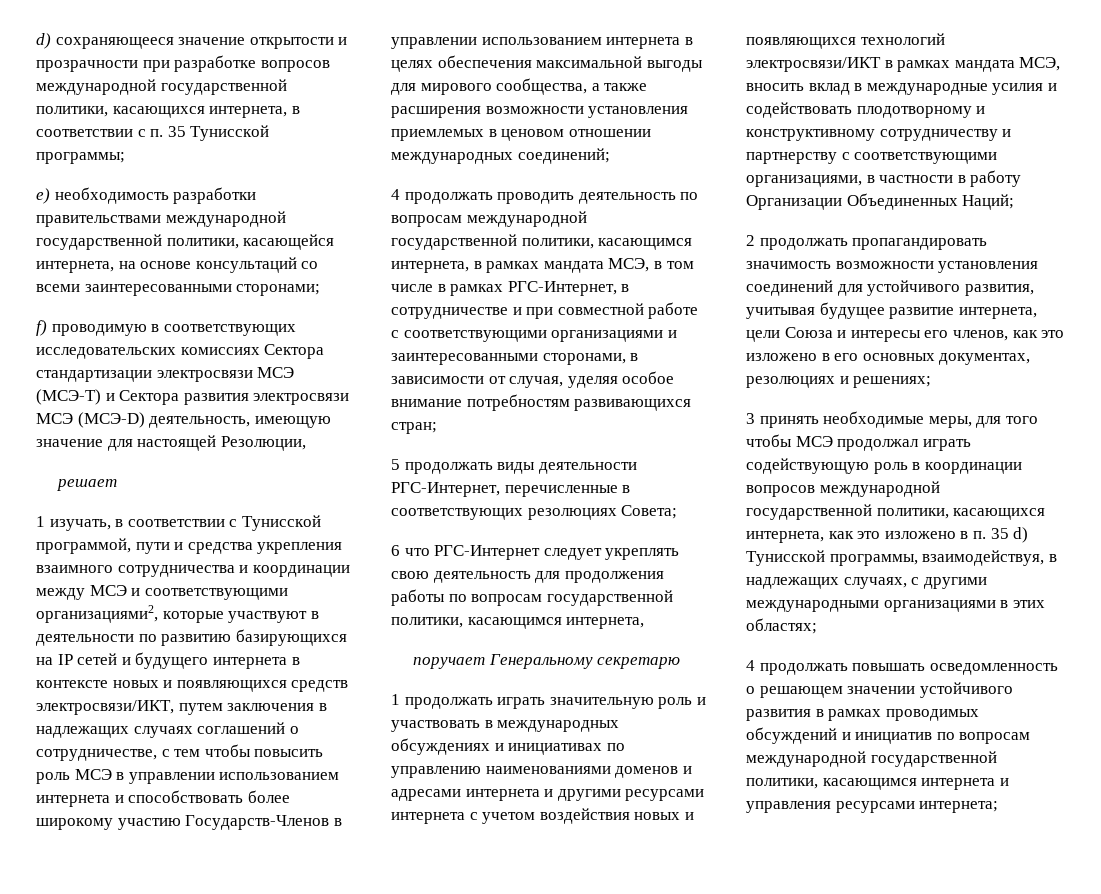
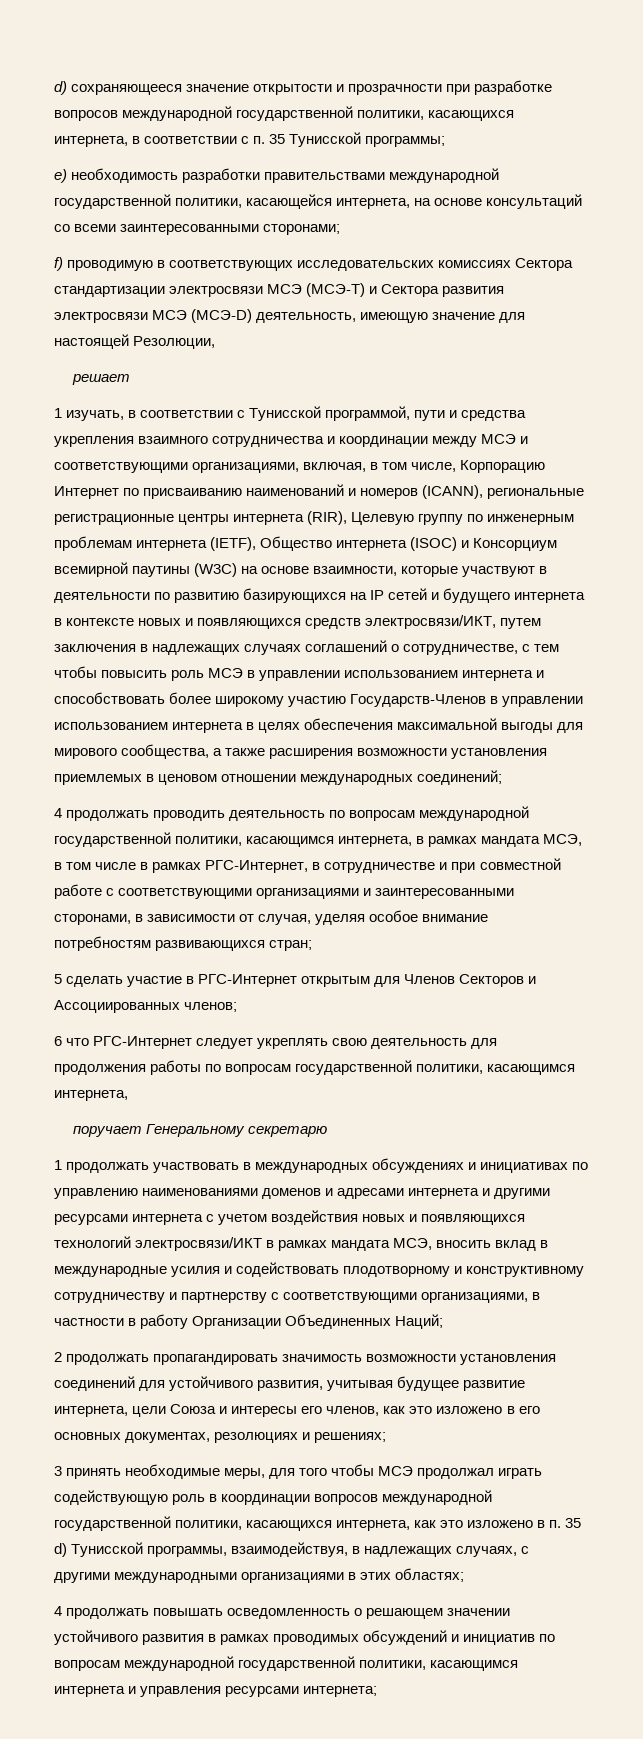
- 1 изучать, в соответствии с Тунисской программой, пути и средства укрепления взаимного сотрудничества и координации между МСЭ и соответствующими организациями2, которые участвуют в деятельности по развитию базирующихся на IP сетей и будущего интернета в контексте новых и появляющихся средств электросвязи/ИКТ, путем заключения в надлежащих случаях соглашений о сотрудничестве, с тем чтобы повысить роль МСЭ в управлении использованием интернета и способствовать более широкому участию Государств-Членов в управлении использованием интернета в целях обеспечения максимальной выгоды для мирового сообщества, а также расширения возможности установления приемлемых в ценовом отношении международных соединений;
+ 1 изучать, в соответствии с Тунисской программой, пути и средства укрепления взаимного сотрудничества и координации между МСЭ и соответствующими организациями, включая, в том числе, Корпорацию Интернет по присваиванию наименований и номеров (ICANN), региональные регистрационные центры интернета (RIR), Целевую группу по инженерным проблемам интернета (IETF), Общество интернета (ISOC) и Консорциум всемирной паутины (W3C) на основе взаимности, которые участвуют в деятельности по развитию базирующихся на IP сетей и будущего интернета в контексте новых и появляющихся средств электросвязи/ИКТ, путем заключения в надлежащих случаях соглашений о сотрудничестве, с тем чтобы повысить роль МСЭ в управлении использованием интернета и способствовать более широкому участию Государств-Членов в управлении использованием интернета в целях обеспечения максимальной выгоды для мирового сообщества, а также расширения возможности установления приемлемых в ценовом отношении международных соединений;
- 5 продолжать виды деятельности РГС-Интернет, перечисленные в соответствующих резолюциях Совета;
+ 5 сделать участие в РГС-Интернет открытым для Членов Секторов и Ассоциированных членов;
- 1 продолжать играть значительную роль и участвовать в международных обсуждениях и инициативах по управлению наименованиями доменов и адресами интернета и другими ресурсами интернета с учетом воздействия новых и появляющихся технологий электросвязи/ИКТ в рамках мандата МСЭ, вносить вклад в международные усилия и содействовать плодотворному и конструктивному сотрудничеству и партнерству с соответствующими организациями, в частности в работу Организации Объединенных Наций;
+ 1 продолжать участвовать в международных обсуждениях и инициативах по управлению наименованиями доменов и адресами интернета и другими ресурсами интернета с учетом воздействия новых и появляющихся технологий электросвязи/ИКТ в рамках мандата МСЭ, вносить вклад в международные усилия и содействовать плодотворному и конструктивному сотрудничеству и партнерству с соответствующими организациями, в частности в работу Организации Объединенных Наций;

